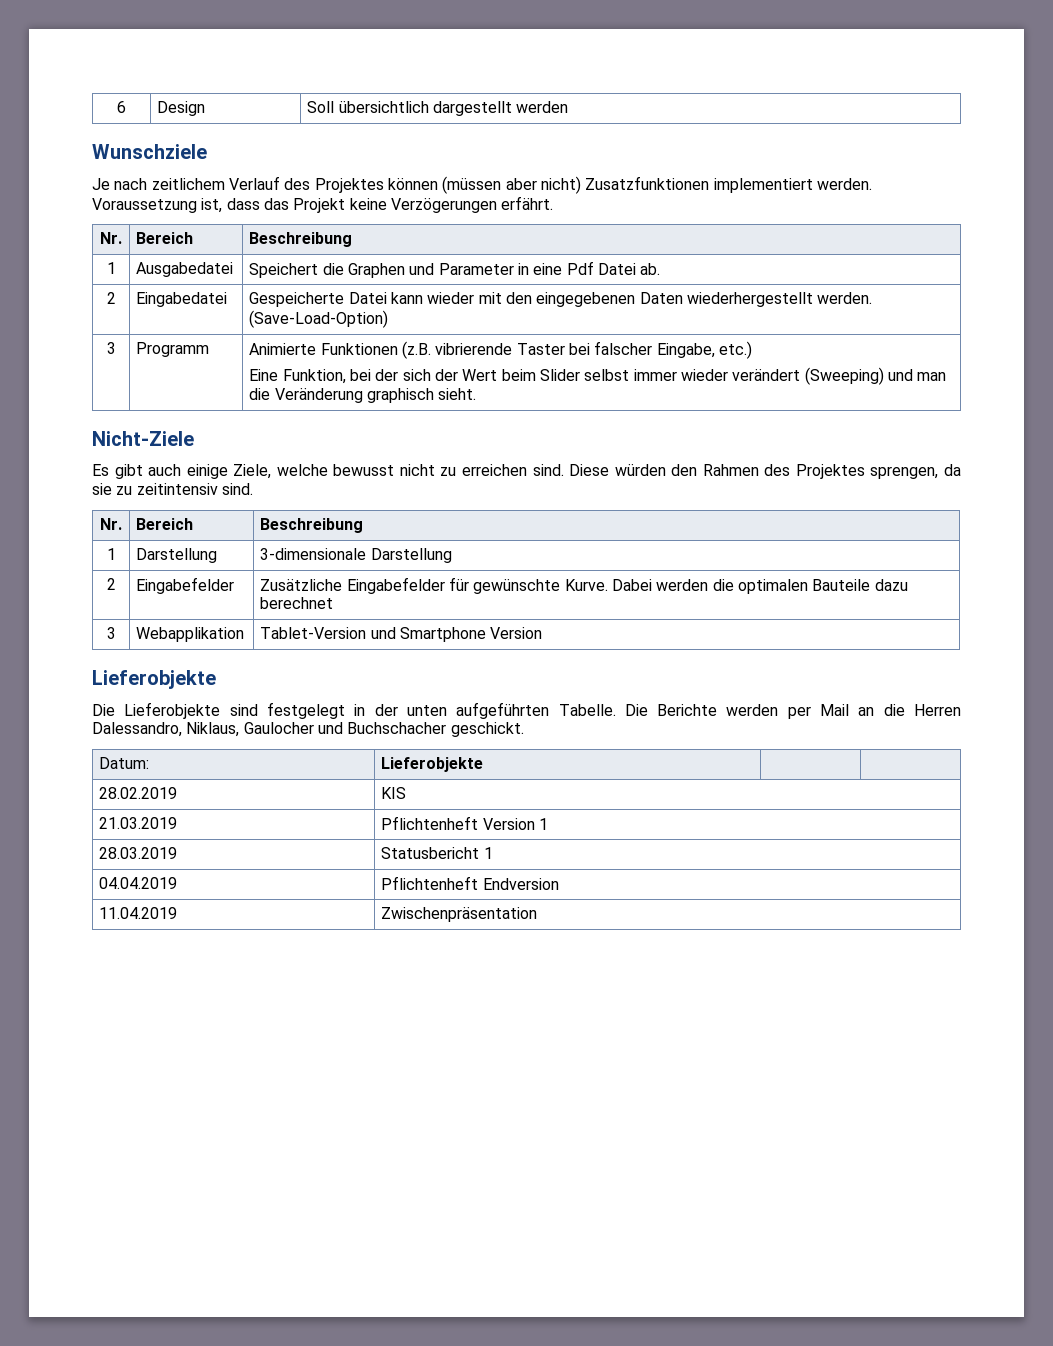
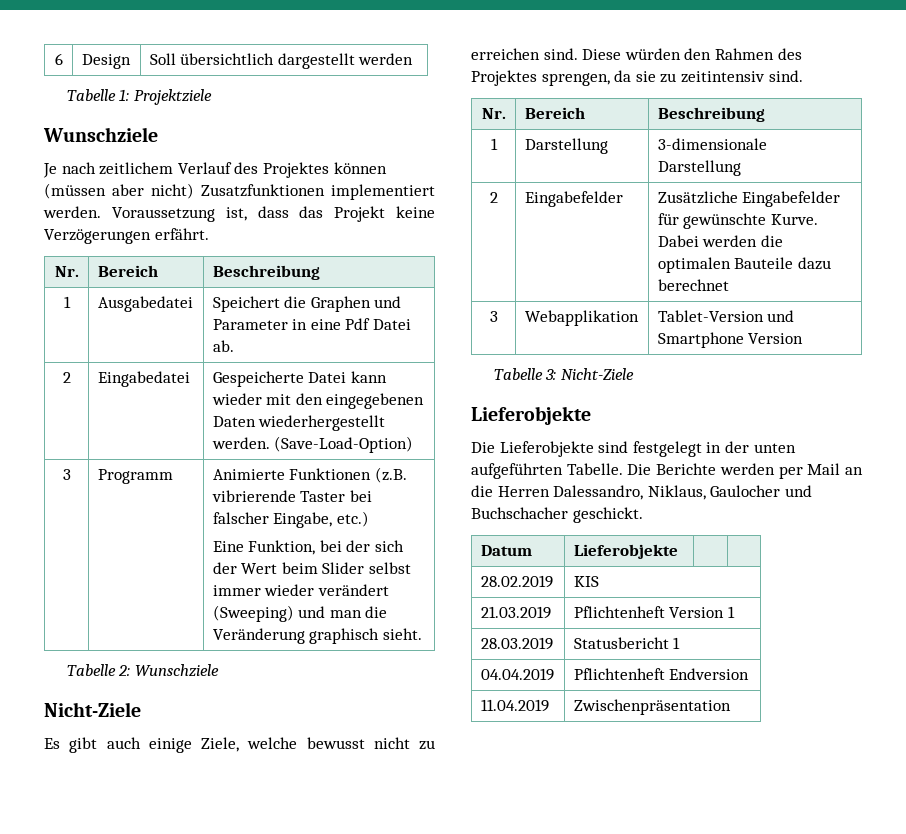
+ Tabelle 1: Projektziele
+ Tabelle 2: Wunschziele
+ Tabelle 3: Nicht-Ziele
- Datum: | Lieferobjekte | |
+ Datum | Lieferobjekte | |

